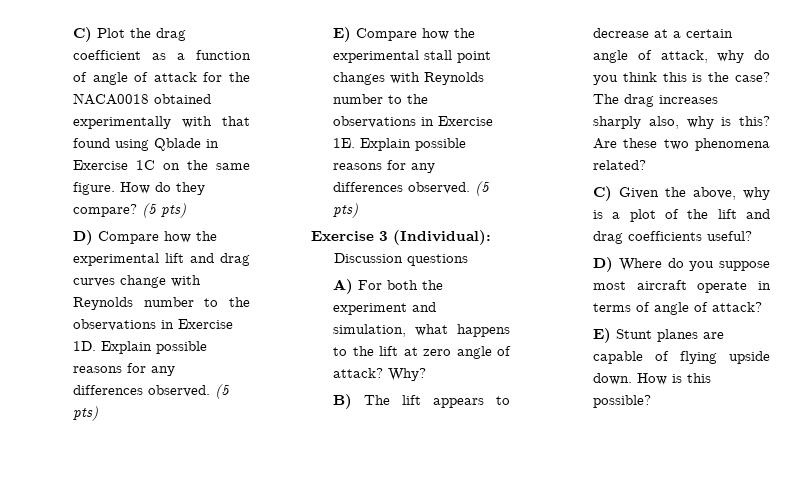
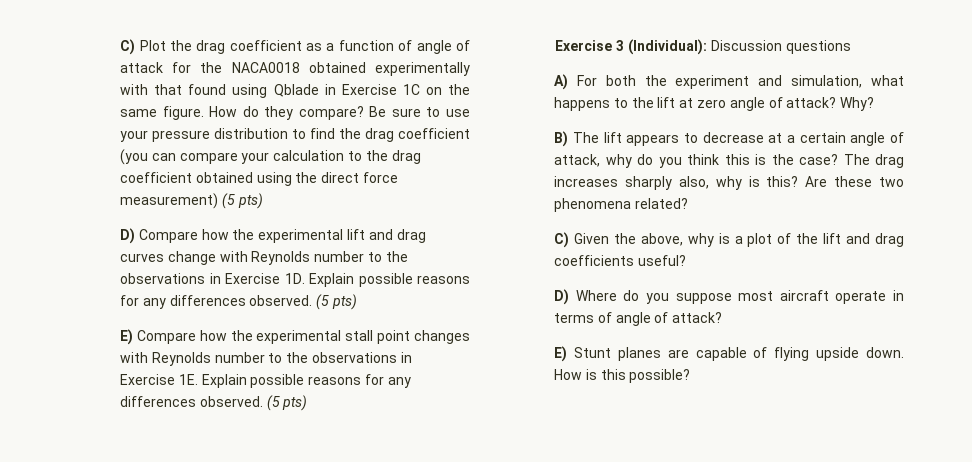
- How do they compare? (5 pts)
+ How do they compare? Be sure to use your pressure distribution to find the drag coefficient (you can compare your calculation to the drag coefficient obtained using the direct force measurement) (5 pts)

